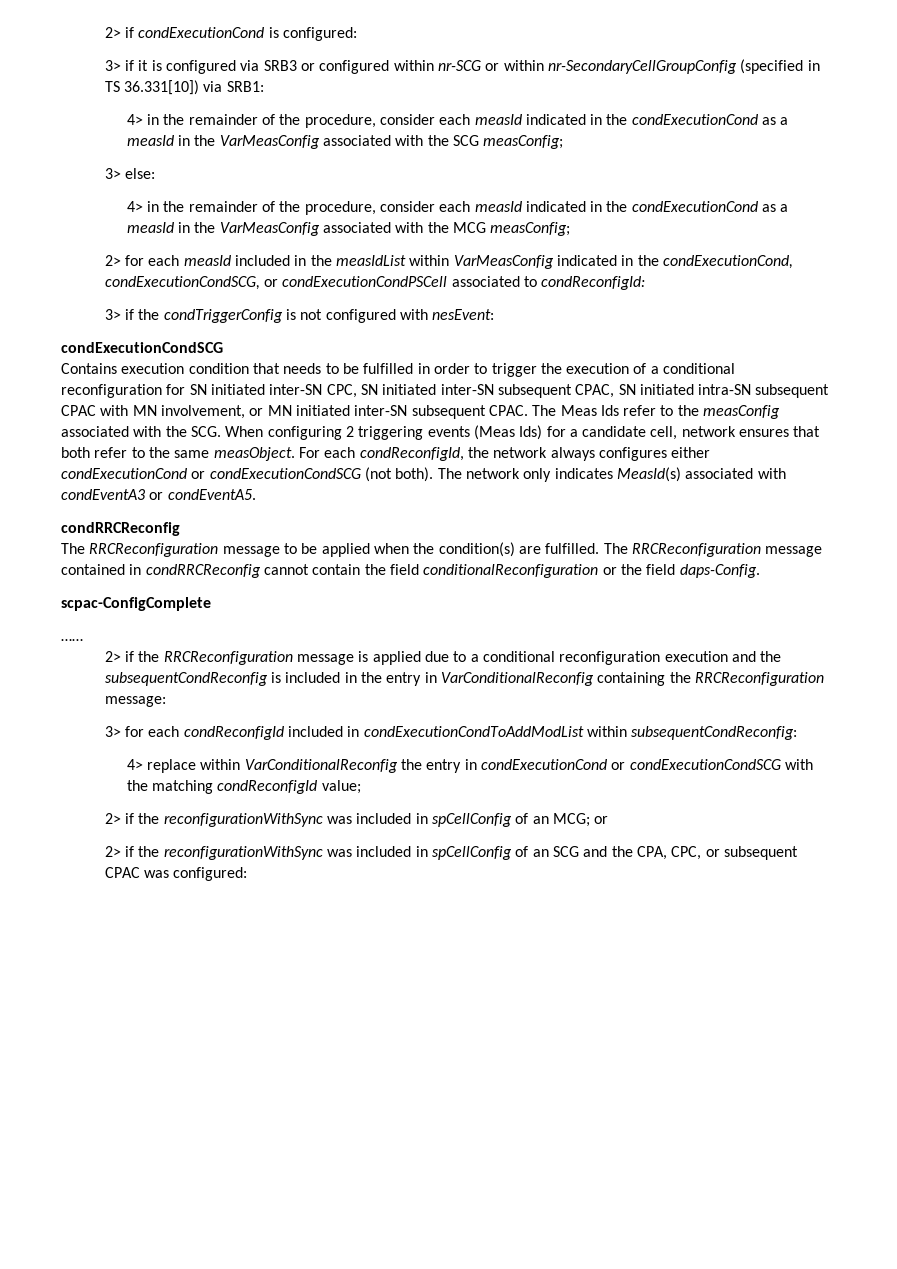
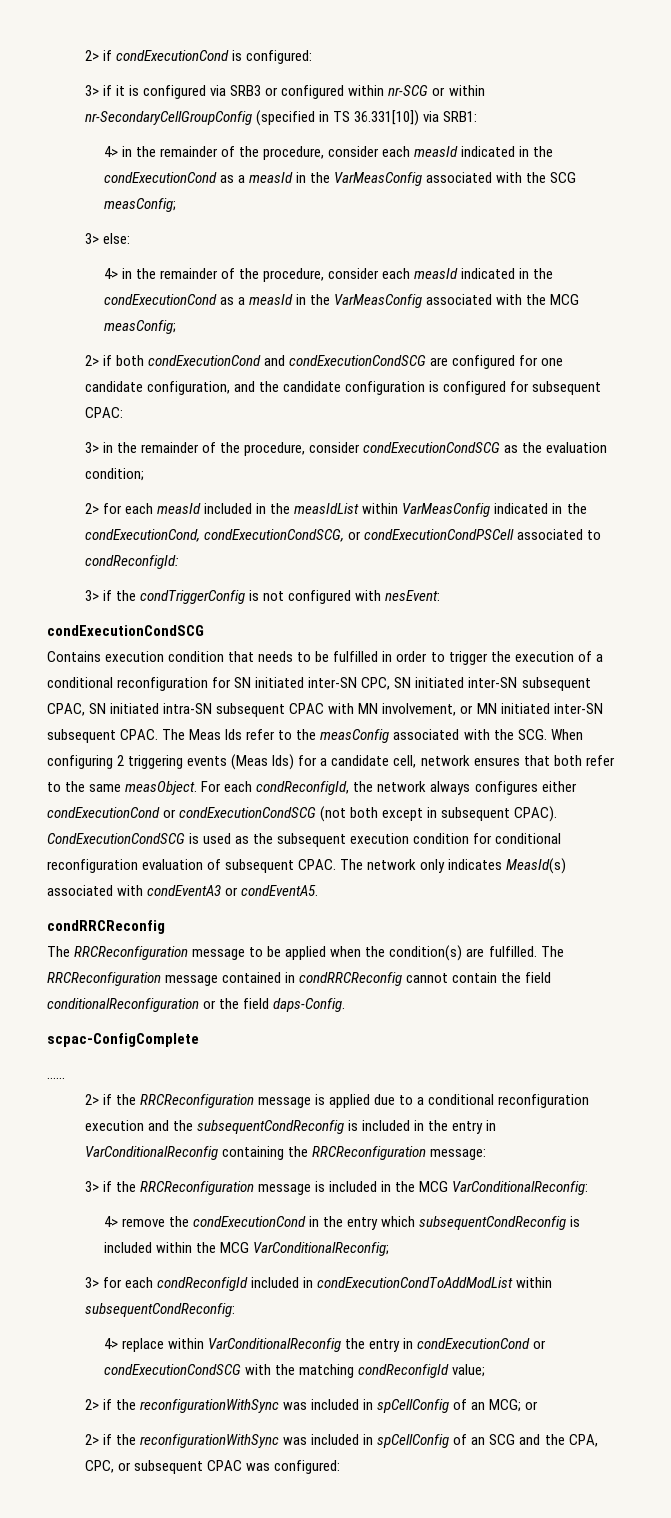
+ 2> if both condExecutionCond and condExecutionCondSCG are configured for one candidate configuration, and the candidate configuration is configured for subsequent CPAC:
+ 3> in the remainder of the procedure, consider condExecutionCondSCG as the evaluation condition;
- For each condReconfigId, the network always configures either condExecutionCond or condExecutionCondSCG (not both).
+ For each condReconfigId, the network always configures either condExecutionCond or condExecutionCondSCG (not both except in subsequent CPAC). CondExecutionCondSCG is used as the subsequent execution condition for conditional reconfiguration evaluation of subsequent CPAC.
+ 3> if the RRCReconfiguration message is included in the MCG VarConditionalReconfig:
+ 4> remove the condExecutionCond in the entry which subsequentCondReconfig is included within the MCG VarConditionalReconfig;

